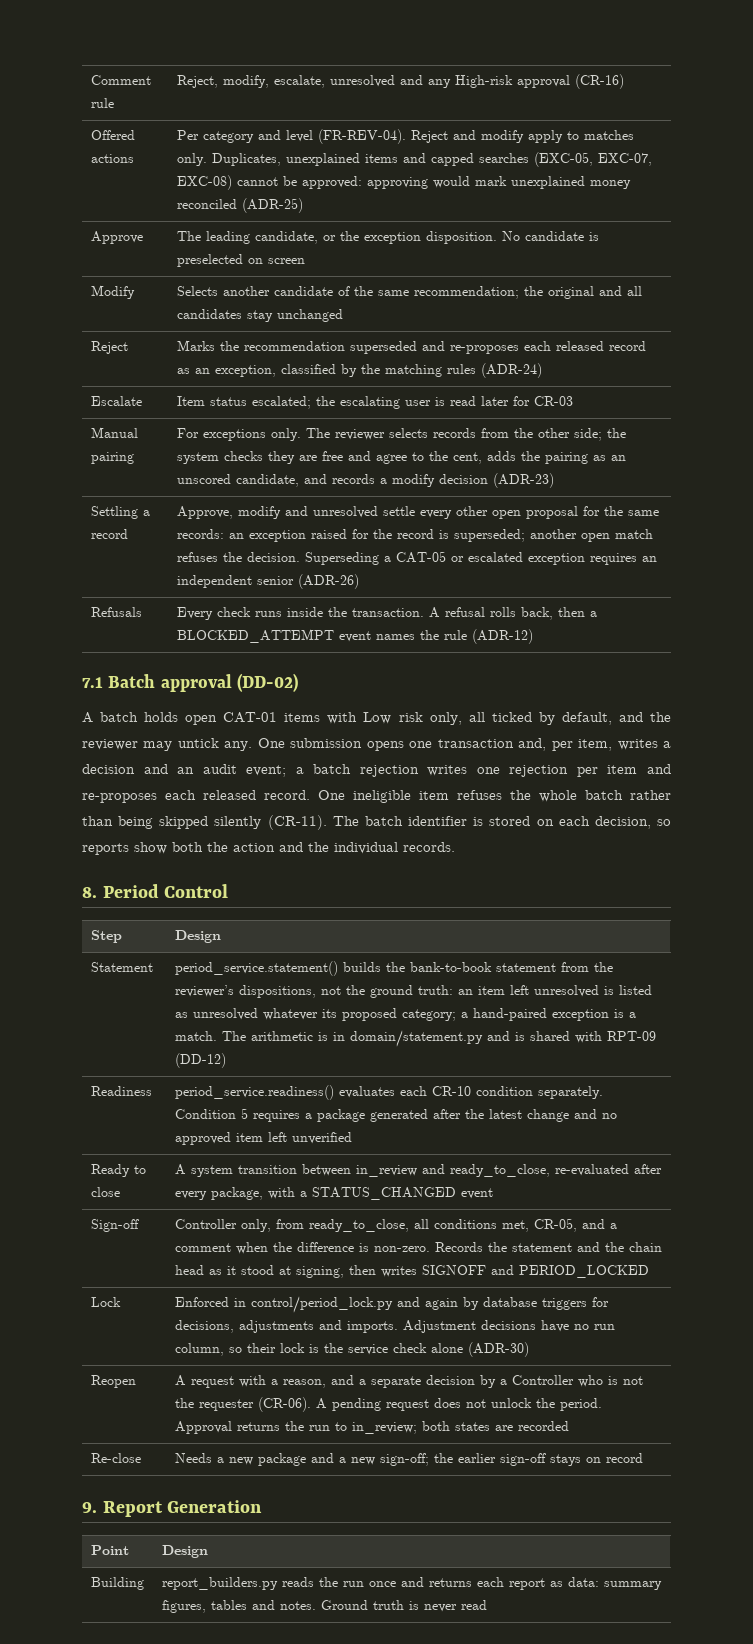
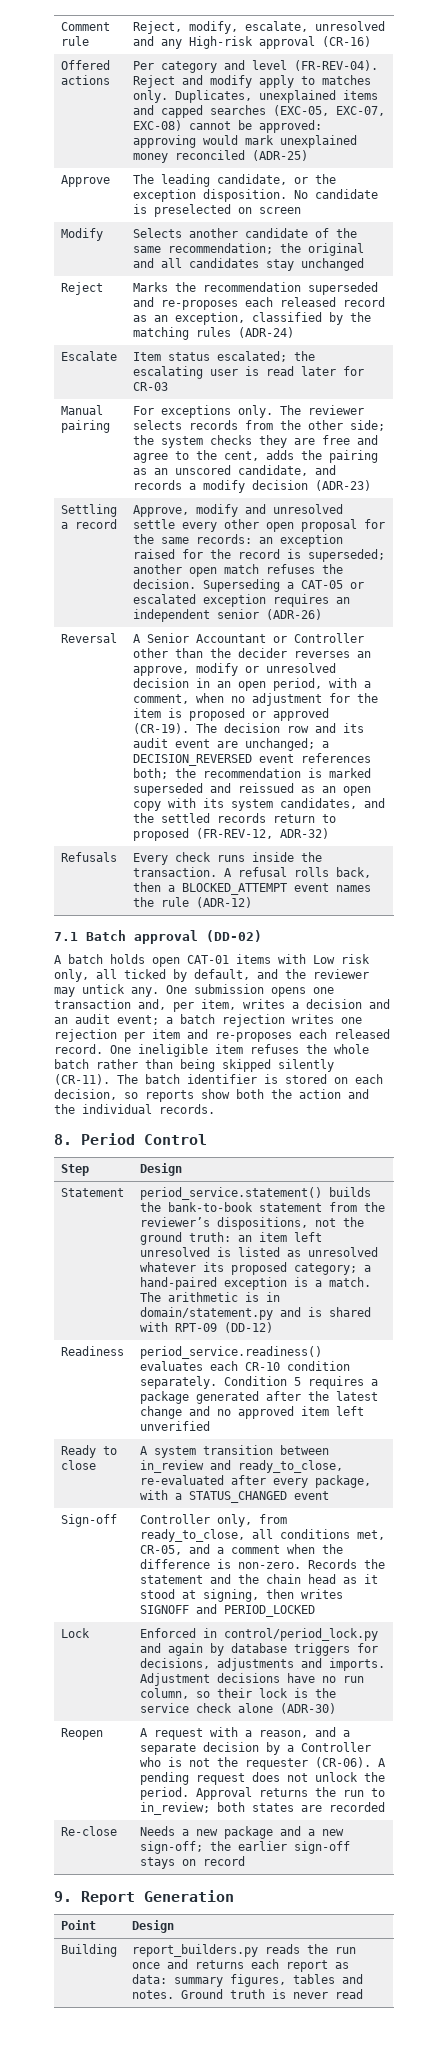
+ Reversal | A Senior Accountant or Controller other than the decider reverses an approve, modify or unresolved decision in an open period, with a comment, when no adjustment for the item is proposed or approved (CR-19). The decision row and its audit event are unchanged; a DECISION_REVERSED event references both; the recommendation is marked superseded and reissued as an open copy with its system candidates, and the settled records return to proposed (FR-REV-12, ADR-32)

